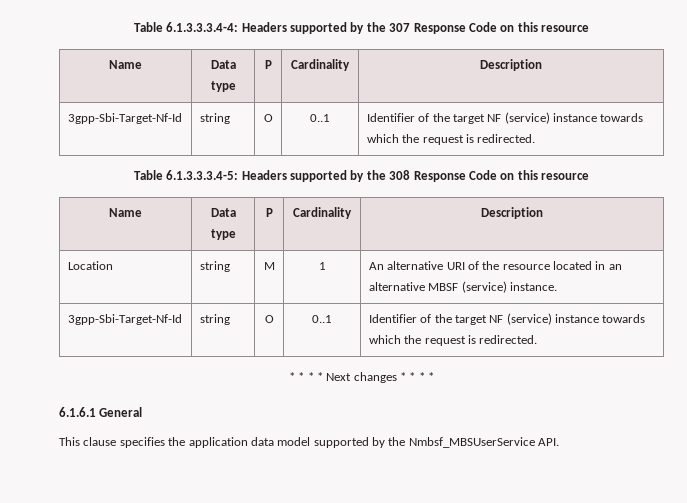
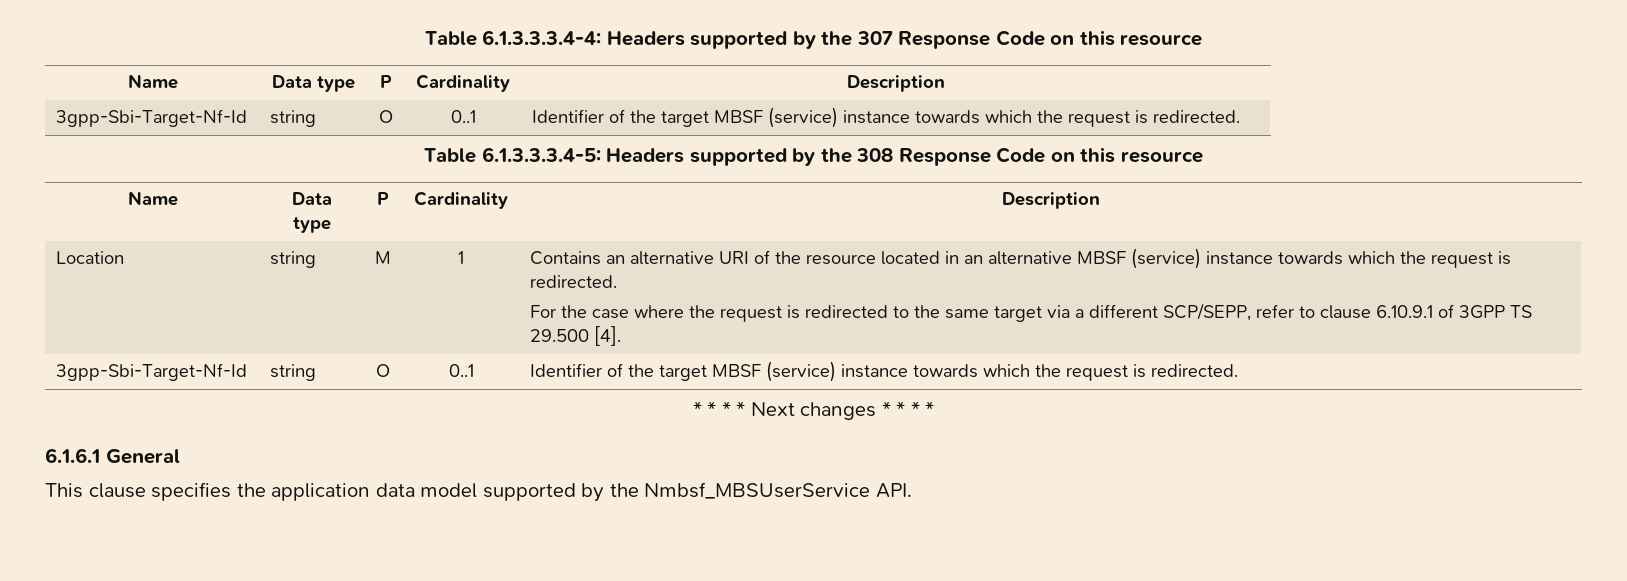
  Table 6.1.3.3.3.4-4: Headers supported by the 307 Response Code on this resource
  Name | Data type | P | Cardinality | Description
- 3gpp-Sbi-Target-Nf-Id | string | O | 0..1 | Identifier of the target NF (service) instance towards which the request is redirected.
+ 3gpp-Sbi-Target-Nf-Id | string | O | 0..1 | Identifier of the target MBSF (service) instance towards which the request is redirected.
- An alternative URI of the resource located in an alternative MBSF (service) instance.
- 3gpp-Sbi-Target-Nf-Id | string | O | 0..1 | Identifier of the target NF (service) instance towards which the request is redirected.
+ Contains an alternative URI of the resource located in an alternative MBSF (service) instance towards which the request is redirected.
+ For the case where the request is redirected to the same target via a different SCP/SEPP, refer to clause 6.10.9.1 of 3GPP TS 29.500 [4].
+ 3gpp-Sbi-Target-Nf-Id | string | O | 0..1 | Identifier of the target MBSF (service) instance towards which the request is redirected.

